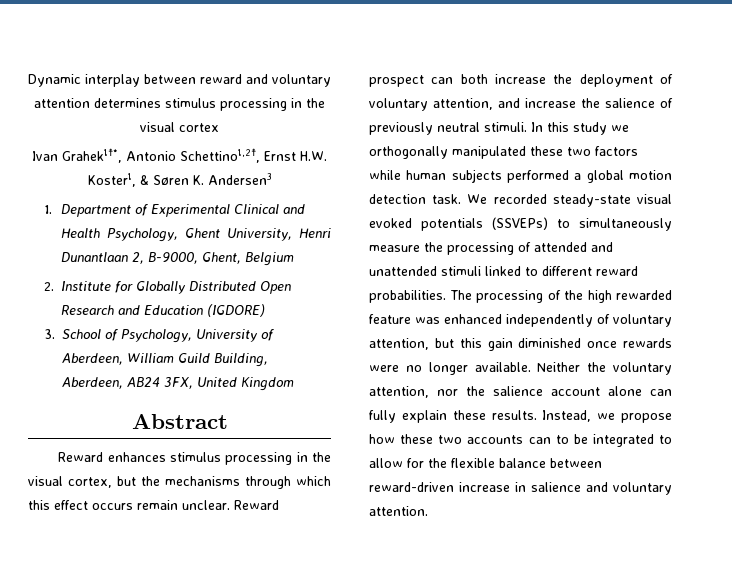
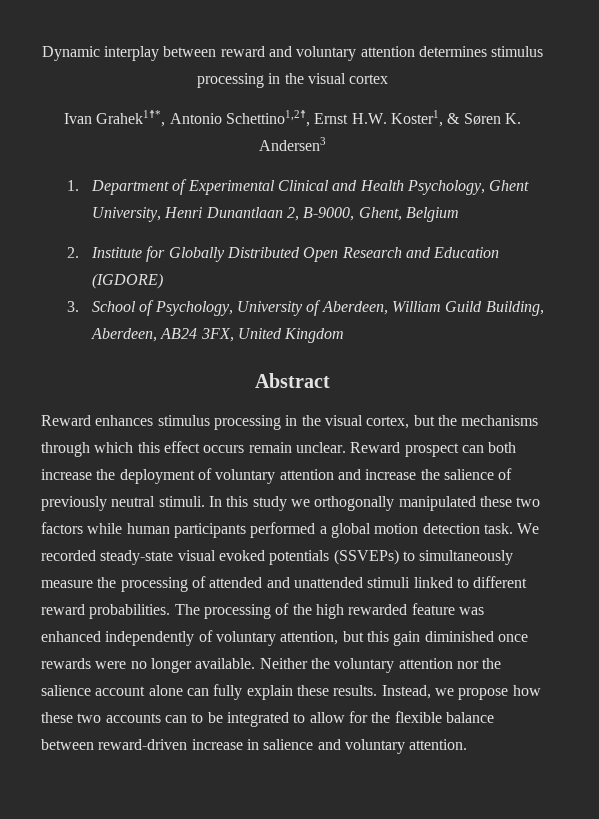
- Reward prospect can both increase the deployment of voluntary attention, and increase the salience of previously neutral stimuli.
+ Reward prospect can both increase the deployment of voluntary attention and increase the salience of previously neutral stimuli.
- In this study we orthogonally manipulated these two factors while human subjects performed a global motion detection task.
+ In this study we orthogonally manipulated these two factors while human participants performed a global motion detection task.
- Neither the voluntary attention, nor the salience account alone can fully explain these results.
+ Neither the voluntary attention nor the salience account alone can fully explain these results.

